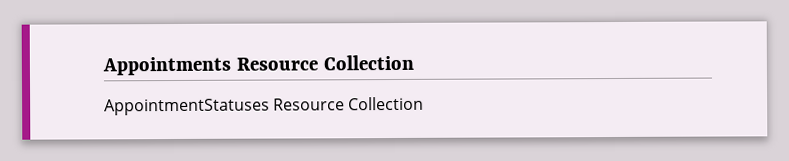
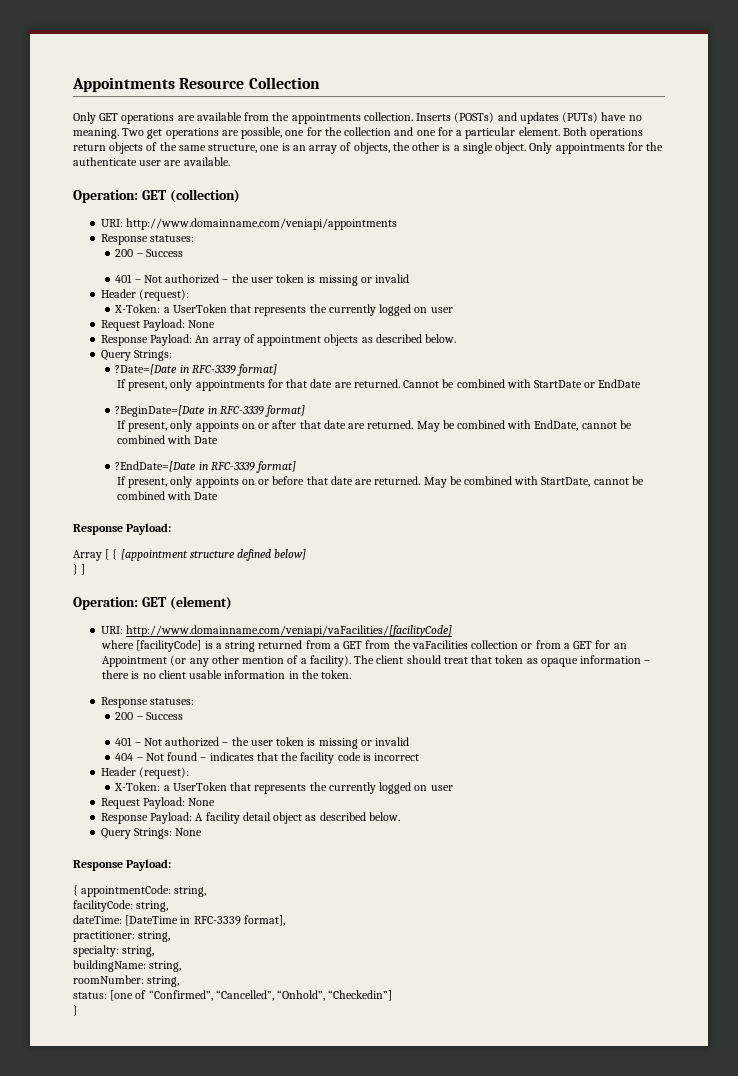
- AppointmentStatuses Resource Collection
+ Only GET operations are available from the appointments collection. Inserts (POSTs) and updates (PUTs) have no meaning. Two get operations are possible, one for the collection and one for a particular element. Both operations return objects of the same structure, one is an array of objects, the other is a single object. Only appointments for the authenticate user are available.
+ Operation: GET (collection)
+ URI: http://www.domainname.com/veniapi/appointments
+ Response statuses:
+ 200 – Success
+ 401 – Not authorized – the user token is missing or invalid
+ Header (request):
+ X-Token: a UserToken that represents the currently logged on user
+ Request Payload: None
+ Response Payload: An array of appointment objects as described below.
+ Query Strings:
+ ?Date=[Date in RFC-3339 format]
+ If present, only appointments for that date are returned. Cannot be combined with StartDate or EndDate
+ ?BeginDate=[Date in RFC-3339 format]
+ If present, only appoints on or after that date are returned. May be combined with EndDate, cannot be combined with Date
+ ?EndDate=[Date in RFC-3339 format]
+ If present, only appoints on or before that date are returned. May be combined with StartDate, cannot be combined with Date
+ Response Payload:
+ Array [ { [appointment structure defined below]
+ } ]
+ Operation: GET (element)
+ URI: http://www.domainname.com/veniapi/vaFacilities/[facilityCode]
+ where [facilityCode] is a string returned from a GET from the vaFacilities collection or from a GET for an Appointment (or any other mention of a facility). The client should treat that token as opaque information – there is no client usable information in the token.
+ Response statuses:
+ 200 – Success
+ 401 – Not authorized – the user token is missing or invalid
+ 404 – Not found – indicates that the facility code is incorrect
+ Header (request):
+ X-Token: a UserToken that represents the currently logged on user
+ Request Payload: None
+ Response Payload: A facility detail object as described below.
+ Query Strings: None
+ Response Payload:
+ { appointmentCode: string,
+ facilityCode: string,
+ dateTime: [DateTime in RFC-3339 format],
+ practitioner: string,
+ specialty: string,
+ buildingName: string,
+ roomNumber: string,
+ status: [one of “Confirmed”, “Cancelled”, “Onhold”, “Checkedin”]
+ }

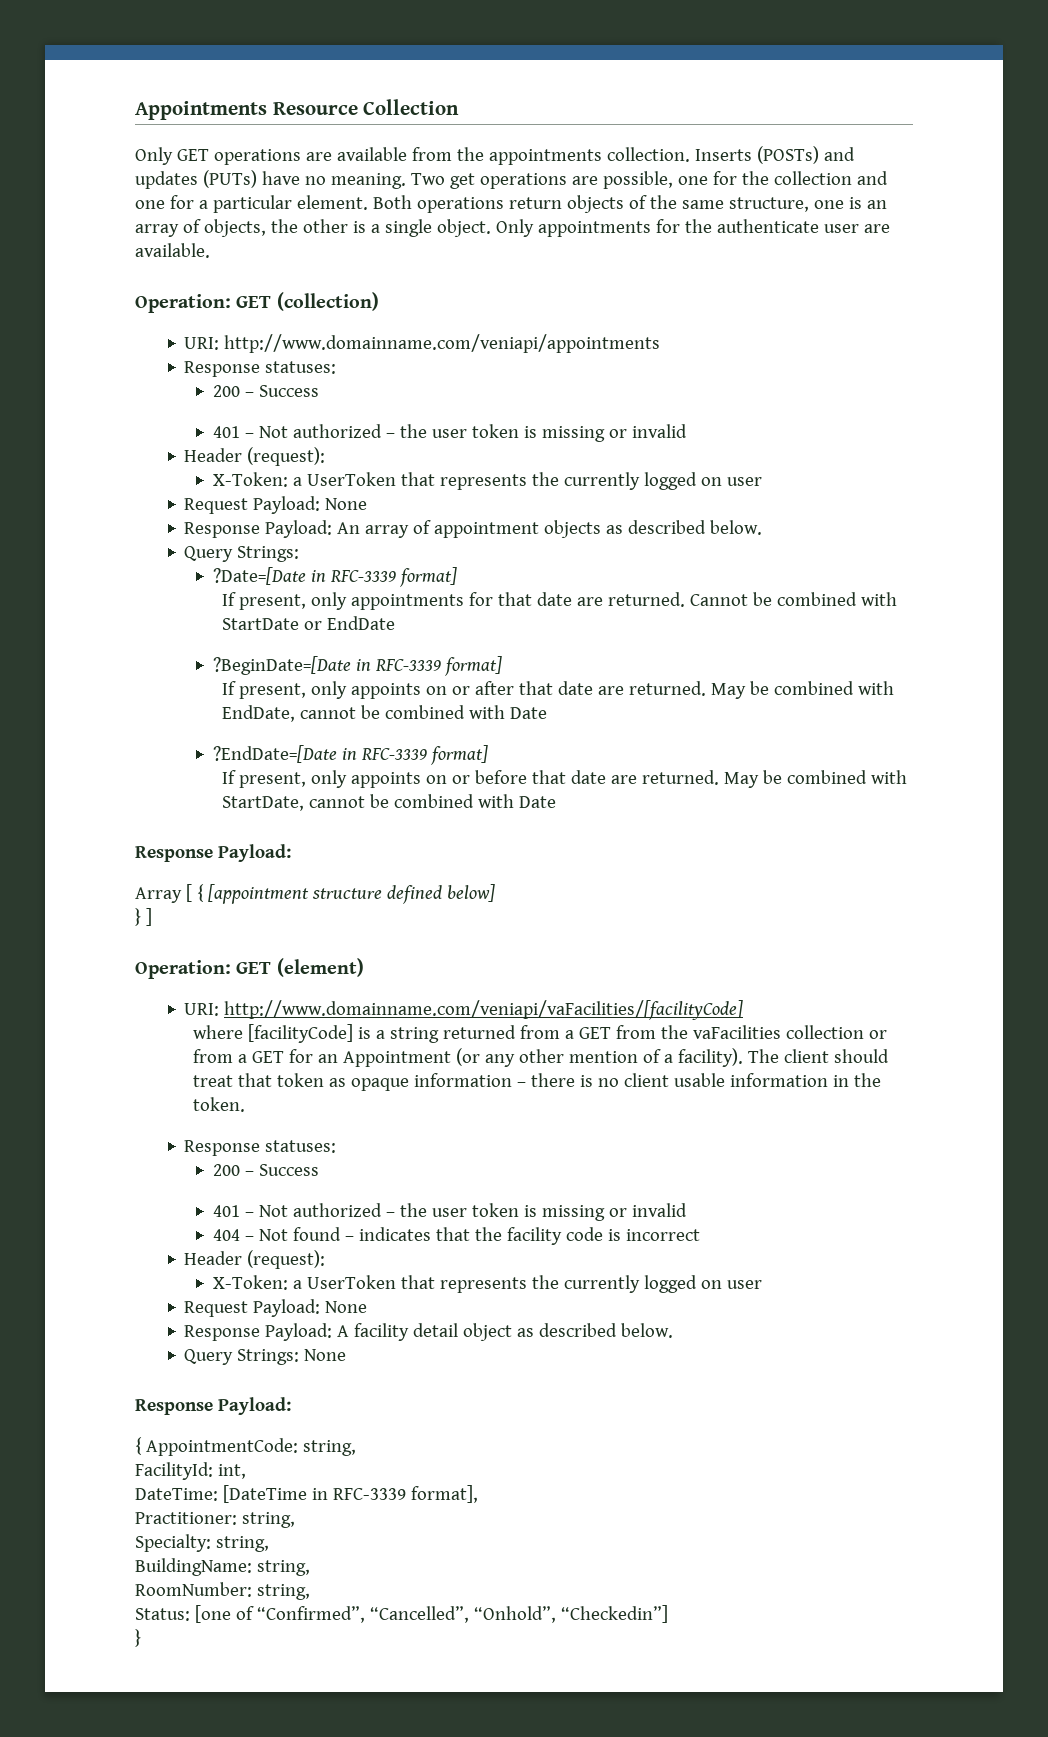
- { appointmentCode: string,
- facilityCode: string,
- dateTime: [DateTime in RFC-3339 format],
+ { AppointmentCode: string,
+ FacilityId: int,
+ DateTime: [DateTime in RFC-3339 format],
- practitioner: string,
- specialty: string,
- buildingName: string,
- roomNumber: string,
- status: [one of “Confirmed”, “Cancelled”, “Onhold”, “Checkedin”]
+ Practitioner: string,
+ Specialty: string,
+ BuildingName: string,
+ RoomNumber: string,
+ Status: [one of “Confirmed”, “Cancelled”, “Onhold”, “Checkedin”]

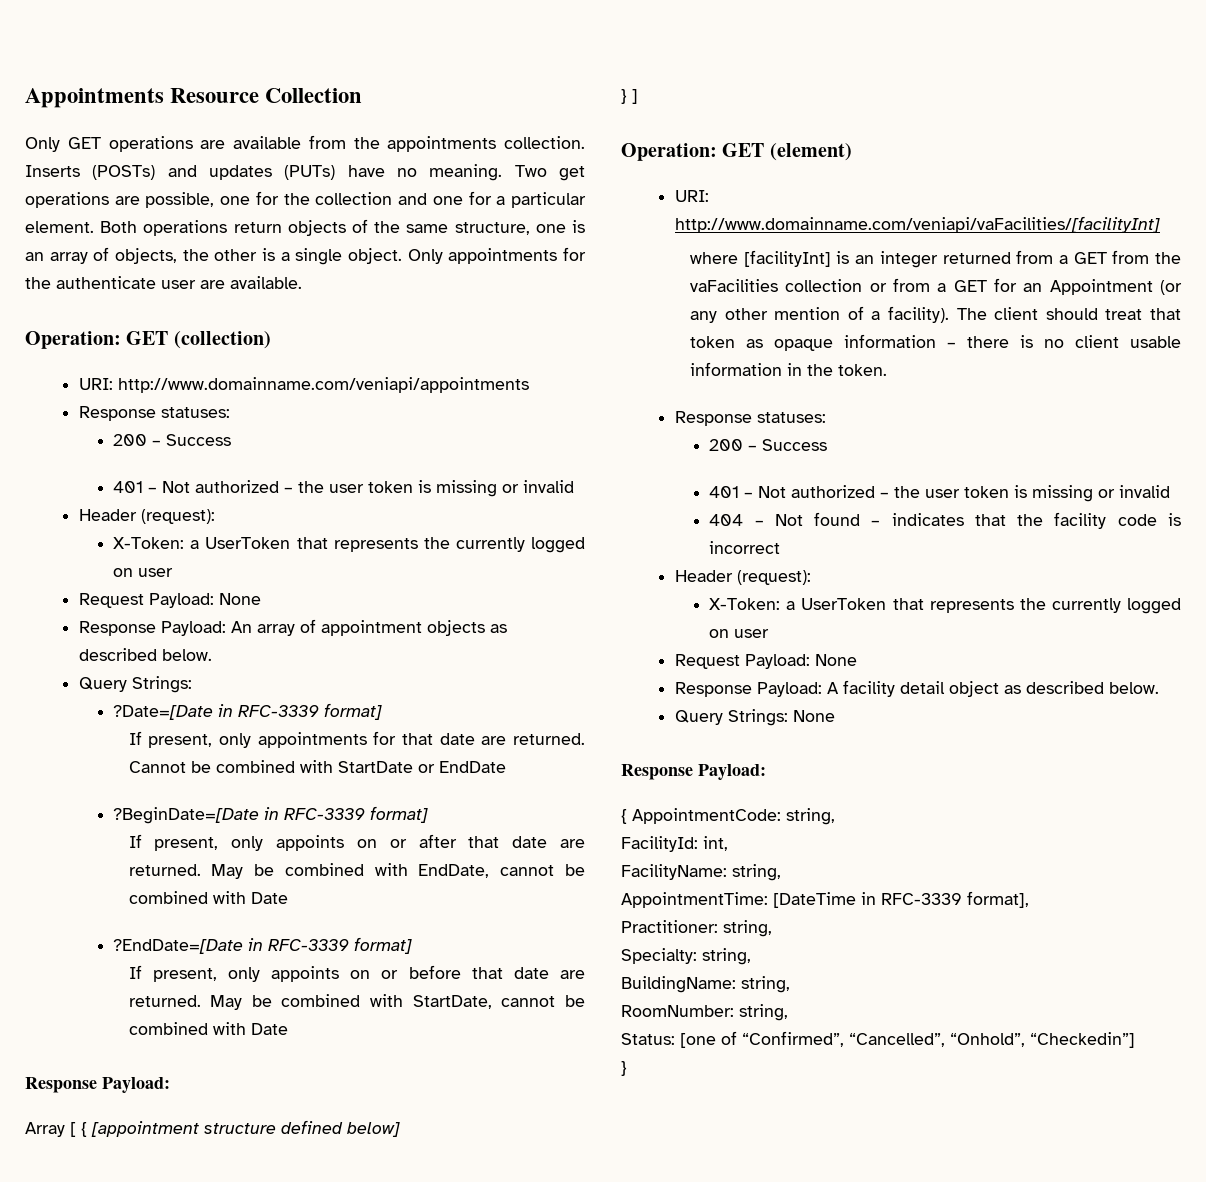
- URI: http://www.domainname.com/veniapi/vaFacilities/[facilityCode]
+ URI: http://www.domainname.com/veniapi/vaFacilities/[facilityInt]
- where [facilityCode] is a string returned from a GET from the vaFacilities collection or from a GET for an Appointment (or any other mention of a facility).
+ where [facilityInt] is an integer returned from a GET from the vaFacilities collection or from a GET for an Appointment (or any other mention of a facility).
- DateTime: [DateTime in RFC-3339 format],
+ FacilityName: string,
+ AppointmentTime: [DateTime in RFC-3339 format],

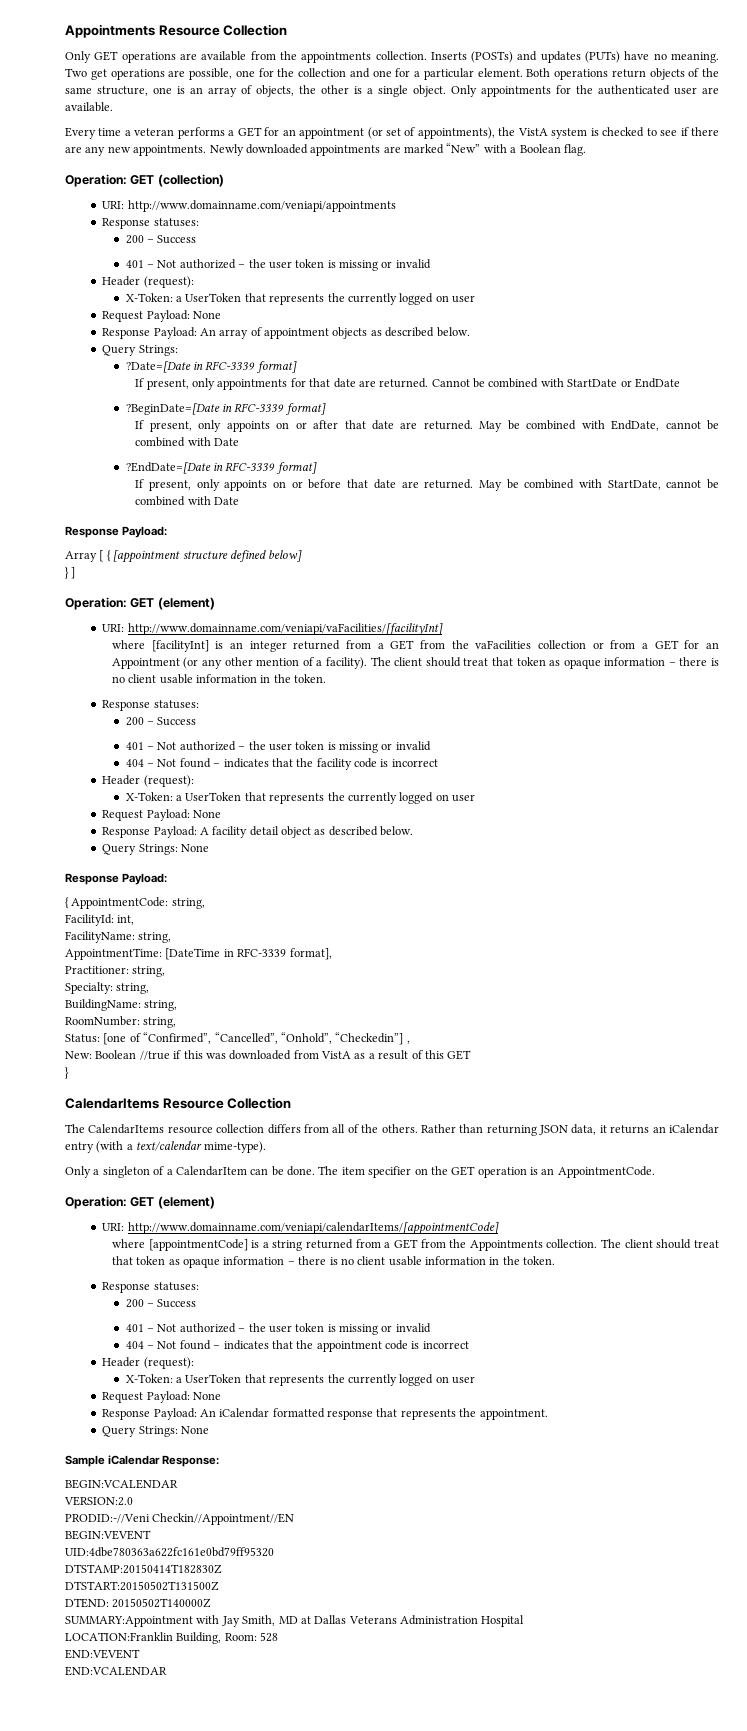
- Only appointments for the authenticate user are available.
+ Only appointments for the authenticated user are available.
+ Every time a veteran performs a GET for an appointment (or set of appointments), the VistA system is checked to see if there are any new appointments. Newly downloaded appointments are marked “New” with a Boolean flag.
- Status: [one of “Confirmed”, “Cancelled”, “Onhold”, “Checkedin”]
+ Status: [one of “Confirmed”, “Cancelled”, “Onhold”, “Checkedin”] ,
+ New: Boolean //true if this was downloaded from VistA as a result of this GET
  }
+ CalendarItems Resource Collection
+ The CalendarItems resource collection differs from all of the others. Rather than returning JSON data, it returns an iCalendar entry (with a text/calendar mime-type).
+ Only a singleton of a CalendarItem can be done. The item specifier on the GET operation is an AppointmentCode.
+ Operation: GET (element)
+ URI: http://www.domainname.com/veniapi/calendarItems/[appointmentCode]
+ where [appointmentCode] is a string returned from a GET from the Appointments collection. The client should treat that token as opaque information – there is no client usable information in the token.
+ Response statuses:
+ 200 – Success
+ 401 – Not authorized – the user token is missing or invalid
+ 404 – Not found – indicates that the appointment code is incorrect
+ Header (request):
+ X-Token: a UserToken that represents the currently logged on user
+ Request Payload: None
+ Response Payload: An iCalendar formatted response that represents the appointment.
+ Query Strings: None
+ Sample iCalendar Response:
+ BEGIN:VCALENDAR
+ VERSION:2.0
+ PRODID:-//Veni Checkin//Appointment//EN
+ BEGIN:VEVENT
+ UID:4dbe780363a622fc161e0bd79ff95320
+ DTSTAMP:20150414T182830Z
+ DTSTART:20150502T131500Z
+ DTEND: 20150502T140000Z
+ SUMMARY:Appointment with Jay Smith, MD at Dallas Veterans Administration Hospital
+ LOCATION:Franklin Building, Room: 528
+ END:VEVENT
+ END:VCALENDAR

